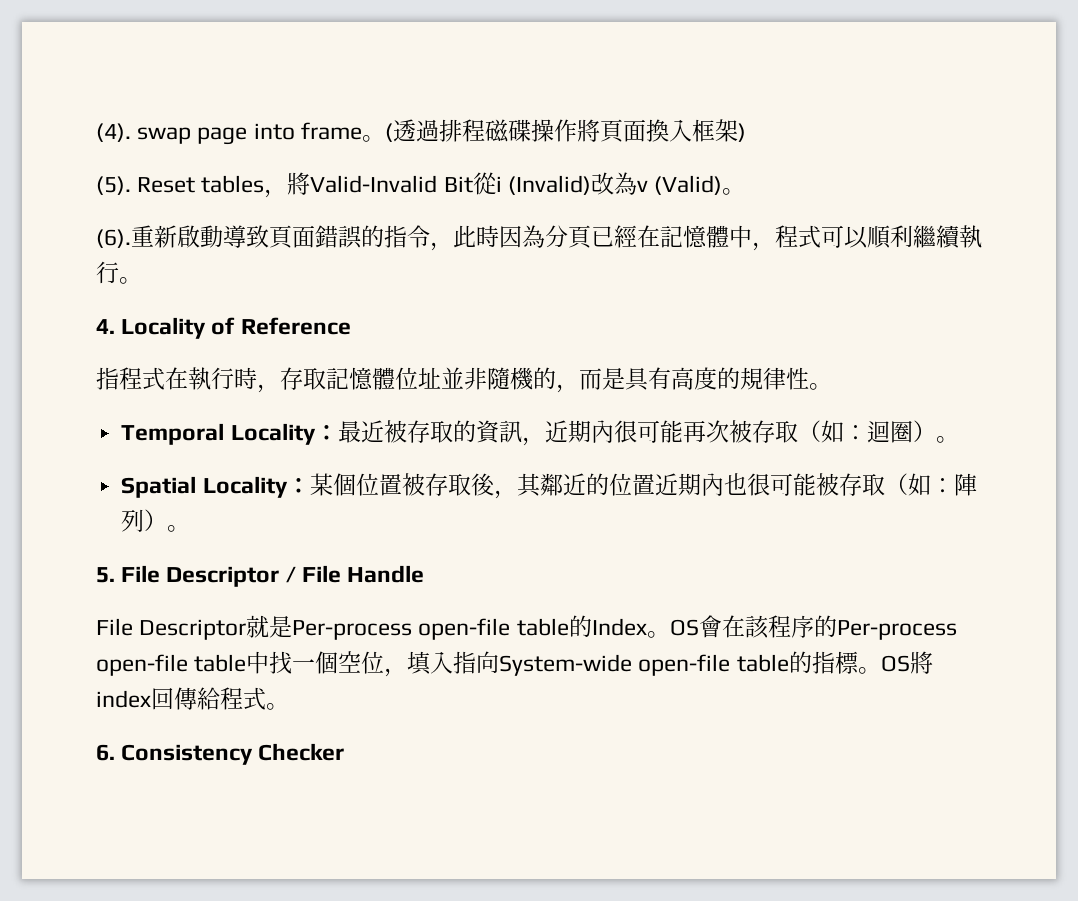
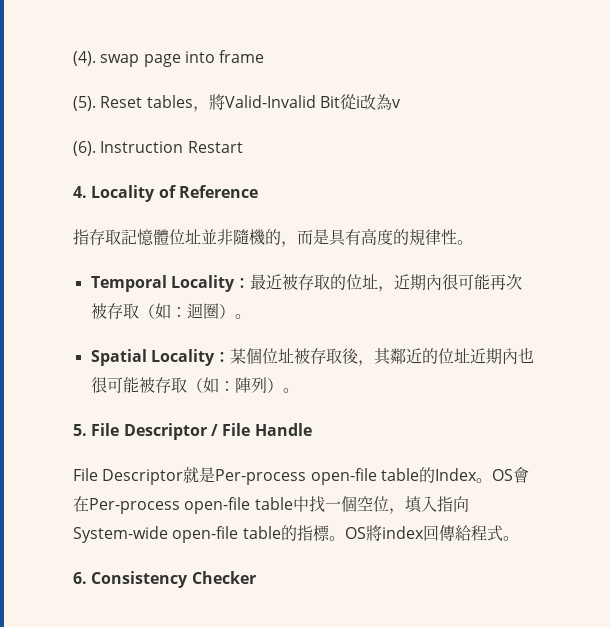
- (4). swap page into frame。(透過排程磁碟操作將頁面換入框架)
+ (4). swap page into frame
- Reset tables，將Valid-Invalid Bit從i (Invalid)改為v (Valid)。
+ Reset tables，將Valid-Invalid Bit從i改為v
- 重新啟動導致頁面錯誤的指令，此時因為分頁已經在記憶體中，程式可以順利繼續執行。
+ Instruction Restart
- 指程式在執行時，存取記憶體位址並非隨機的，而是具有高度的規律性。
+ 指存取記憶體位址並非隨機的，而是具有高度的規律性。
- Temporal Locality：最近被存取的資訊，近期內很可能再次被存取（如：迴圈）。
+ Temporal Locality：最近被存取的位址，近期內很可能再次被存取（如：迴圈）。
- Spatial Locality：某個位置被存取後，其鄰近的位置近期內也很可能被存取（如：陣列）。
+ Spatial Locality：某個位址被存取後，其鄰近的位址近期內也很可能被存取（如：陣列）。
- OS會在該程序的Per-process open-file table中找一個空位，填入指向System-wide open-file table的指標。
+ OS會在Per-process open-file table中找一個空位，填入指向System-wide open-file table的指標。

